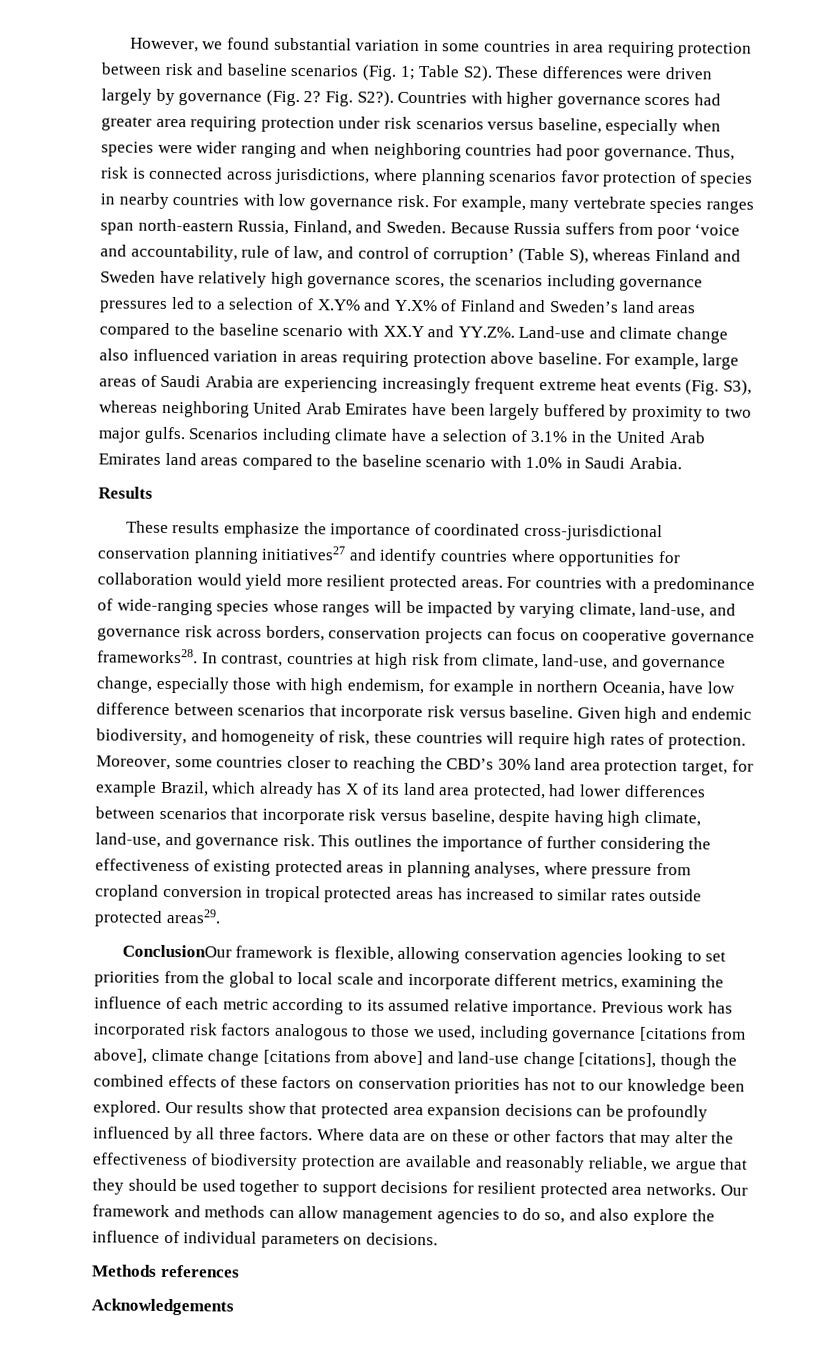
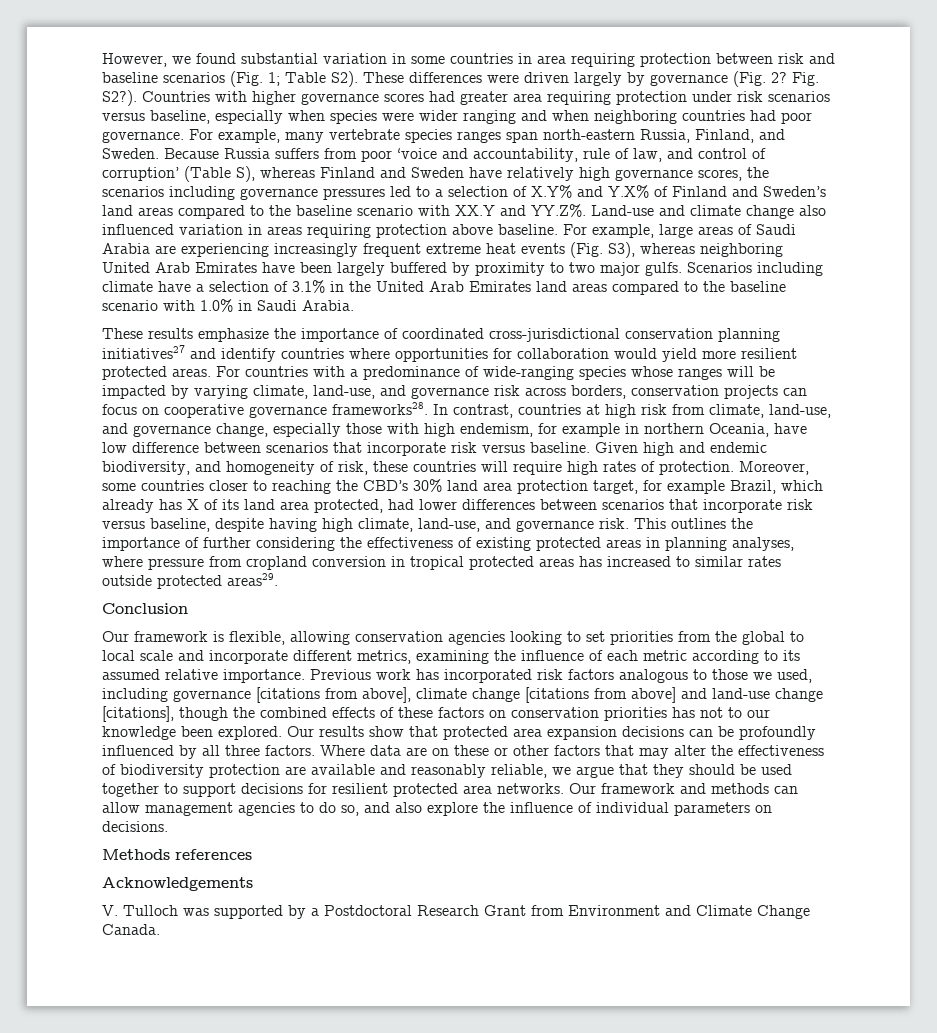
- Thus, risk is connected across jurisdictions, where planning scenarios favor protection of species in nearby countries with low governance risk.
- Results
- ConclusionOur framework is flexible, allowing conservation agencies looking to set priorities from the global to local scale and incorporate different metrics, examining the influence of each metric according to its assumed relative importance.
+ Conclusion
+ Our framework is flexible, allowing conservation agencies looking to set priorities from the global to local scale and incorporate different metrics, examining the influence of each metric according to its assumed relative importance.
+ V. Tulloch was supported by a Postdoctoral Research Grant from Environment and Climate Change Canada.

